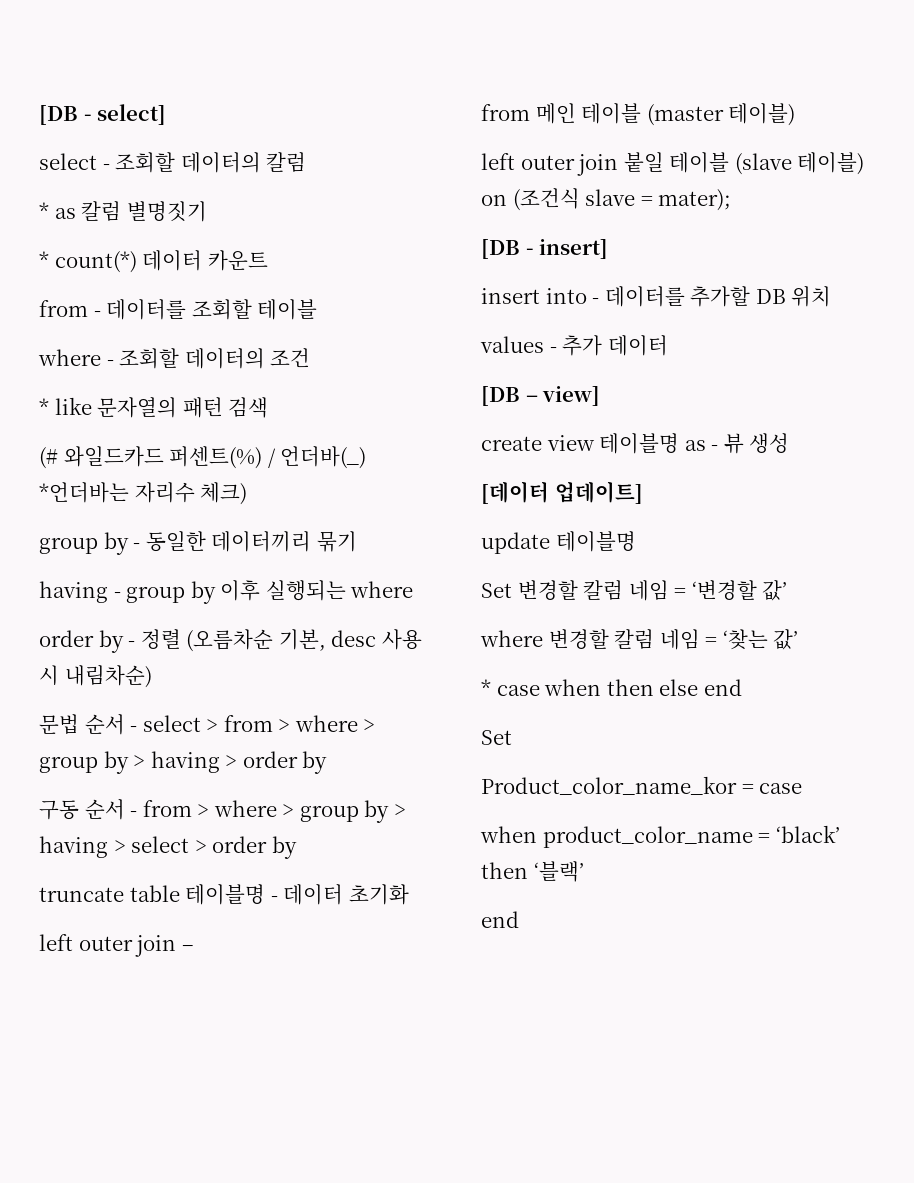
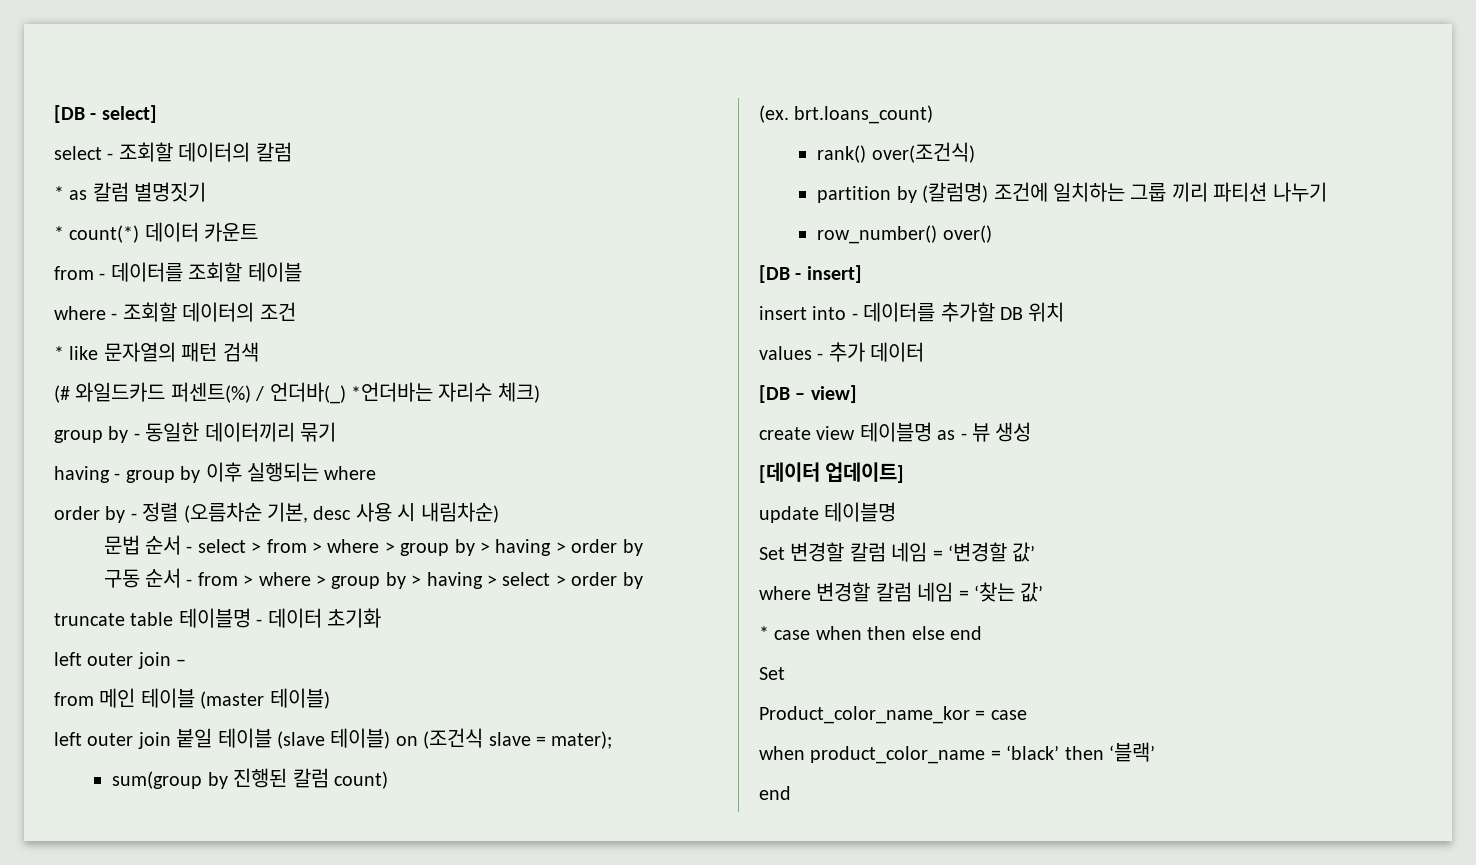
+ sum(group by 진행된 칼럼 count)
+ (ex. brt.loans_count)
+ rank() over(조건식)
+ partition by (칼럼명) 조건에 일치하는 그룹 끼리 파티션 나누기
+ row_number() over()

